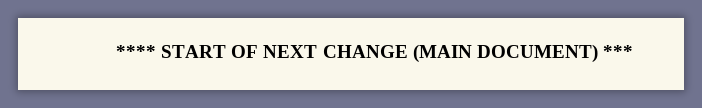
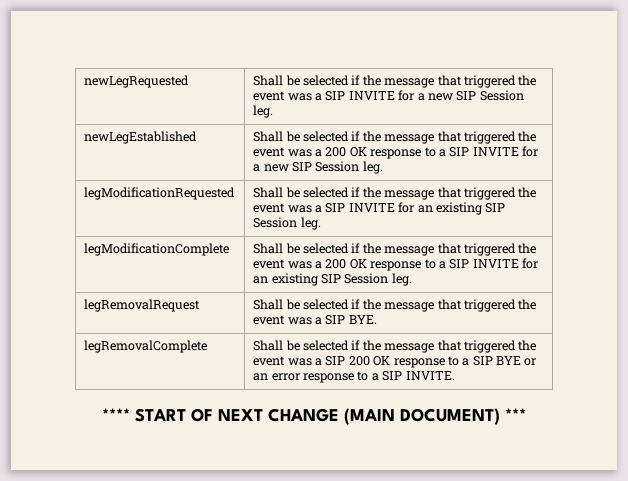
+ newLegRequested | Shall be selected if the message that triggered the event was a SIP INVITE for a new SIP Session leg.
+ newLegEstablished | Shall be selected if the message that triggered the event was a 200 OK response to a SIP INVITE for a new SIP Session leg.
+ legModificationRequested | Shall be selected if the message that triggered the event was a SIP INVITE for an existing SIP Session leg.
+ legModificationComplete | Shall be selected if the message that triggered the event was a 200 OK response to a SIP INVITE for an existing SIP Session leg.
+ legRemovalRequest | Shall be selected if the message that triggered the event was a SIP BYE.
+ legRemovalComplete | Shall be selected if the message that triggered the event was a SIP 200 OK response to a SIP BYE or an error response to a SIP INVITE.

